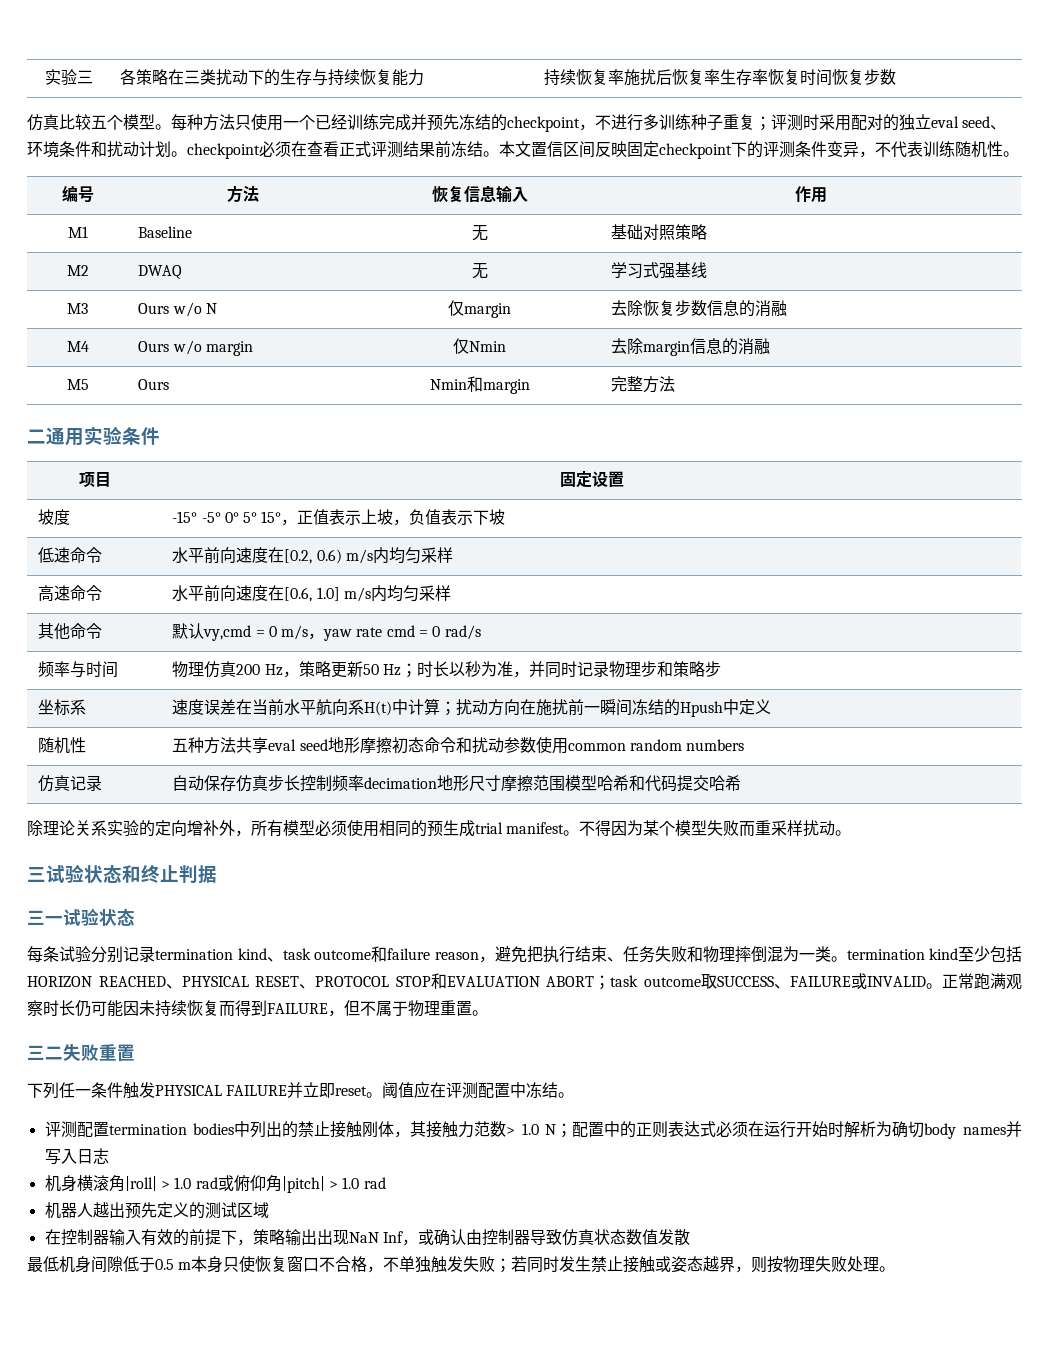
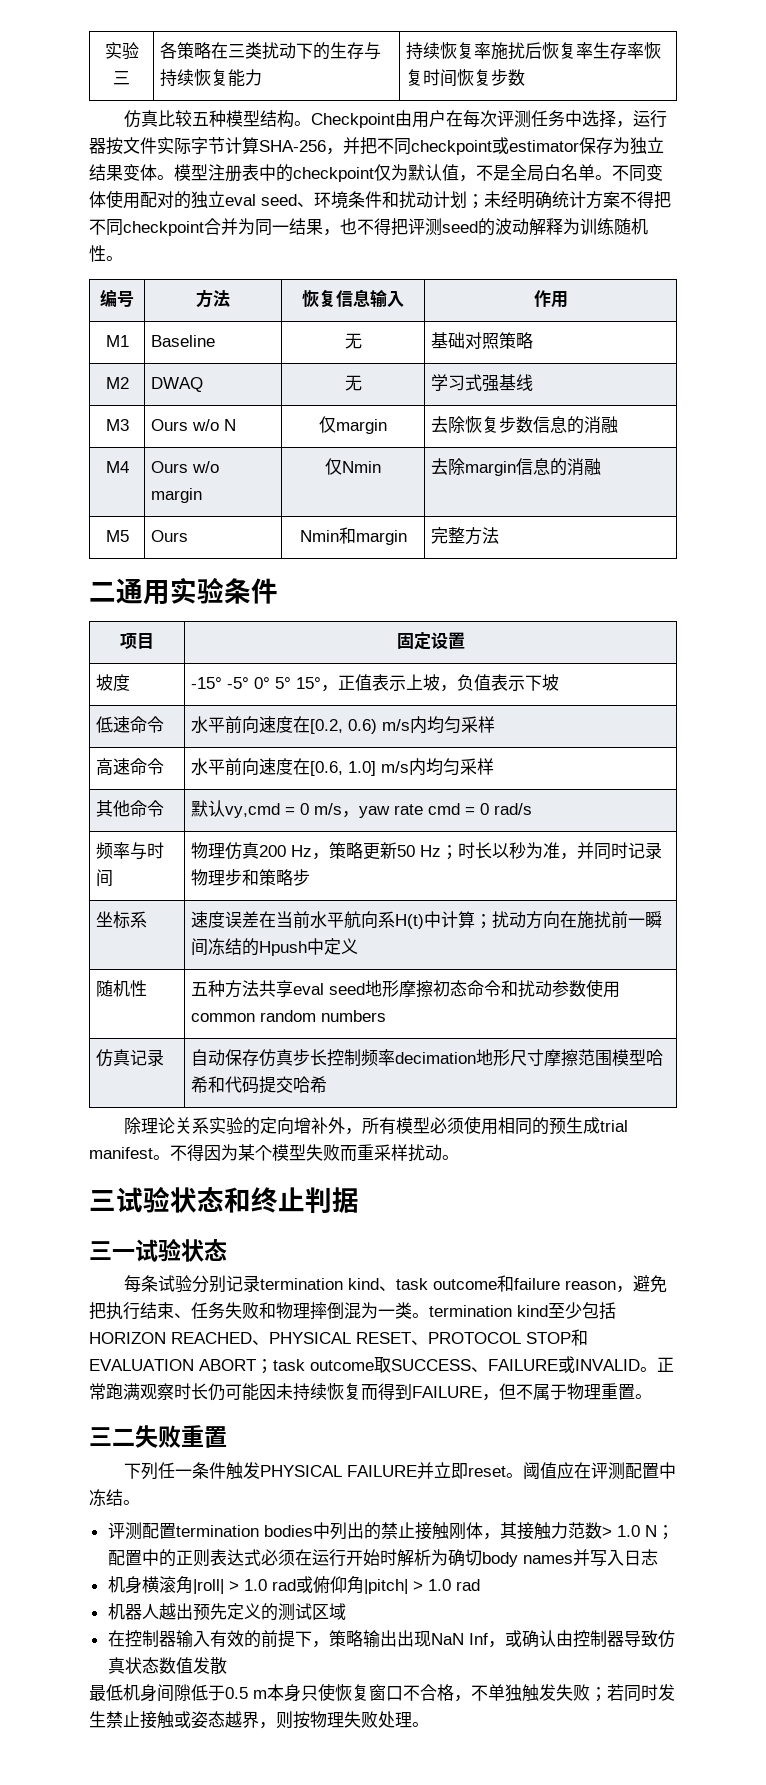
- 仿真比较五个模型。每种方法只使用一个已经训练完成并预先冻结的checkpoint，不进行多训练种子重复；评测时采用配对的独立eval seed、环境条件和扰动计划。checkpoint必须在查看正式评测结果前冻结。本文置信区间反映固定checkpoint下的评测条件变异，不代表训练随机性。
+ 仿真比较五种模型结构。Checkpoint由用户在每次评测任务中选择，运行器按文件实际字节计算SHA-256，并把不同checkpoint或estimator保存为独立结果变体。模型注册表中的checkpoint仅为默认值，不是全局白名单。不同变体使用配对的独立eval seed、环境条件和扰动计划；未经明确统计方案不得把不同checkpoint合并为同一结果，也不得把评测seed的波动解释为训练随机性。

